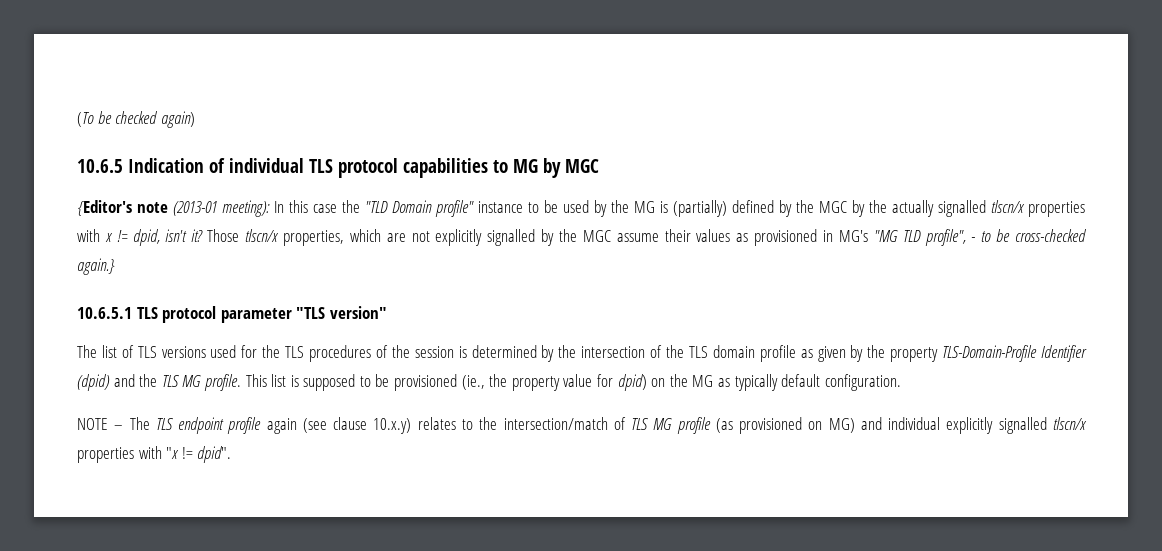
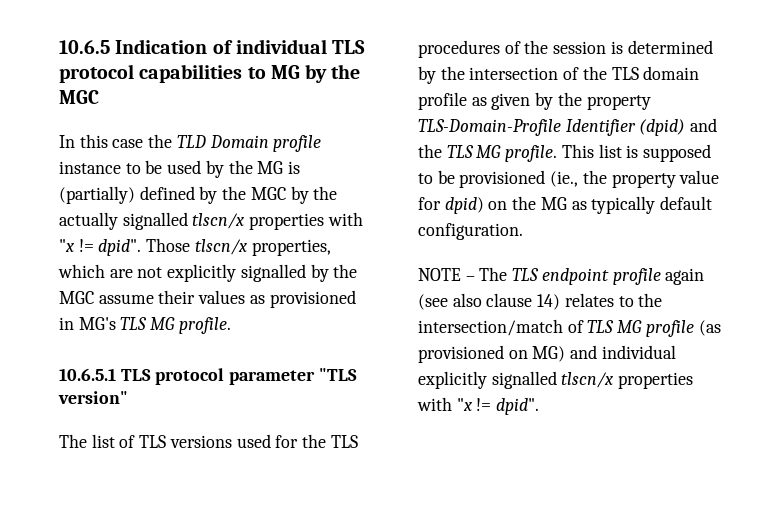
- (To be checked again)
- 10.6.5 Indication of individual TLS protocol capabilities to MG by MGC
+ 10.6.5 Indication of individual TLS protocol capabilities to MG by the MGC
- {Editor's note (2013-01 meeting): In this case the "TLD Domain profile" instance to be used by the MG is (partially) defined by the MGC by the actually signalled tlscn/x properties with x != dpid, isn't it?
+ In this case the TLD Domain profile instance to be used by the MG is (partially) defined by the MGC by the actually signalled tlscn/x properties with "x != dpid".
- Those tlscn/x properties, which are not explicitly signalled by the MGC assume their values as provisioned in MG's "MG TLD profile", - to be cross-checked again.}
+ Those tlscn/x properties, which are not explicitly signalled by the MGC assume their values as provisioned in MG's TLS MG profile.
- NOTE – The TLS endpoint profile again (see clause 10.x.y) relates to the intersection/match of TLS MG profile (as provisioned on MG) and individual explicitly signalled tlscn/x properties with "x != dpid".
+ NOTE – The TLS endpoint profile again (see also clause 14) relates to the intersection/match of TLS MG profile (as provisioned on MG) and individual explicitly signalled tlscn/x properties with "x != dpid".

